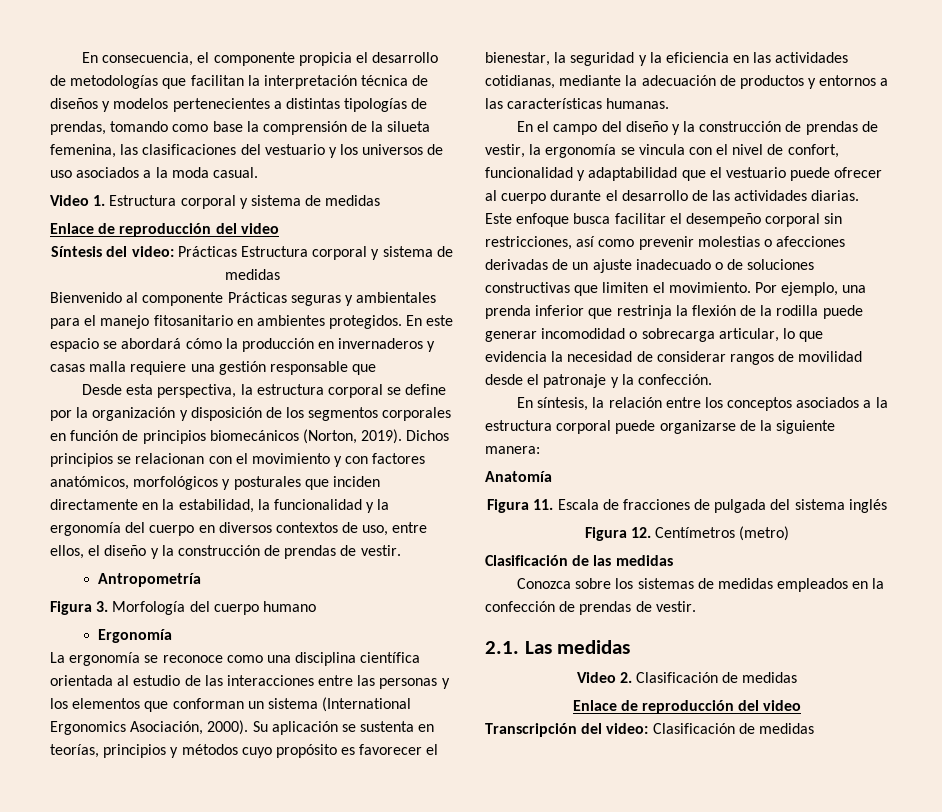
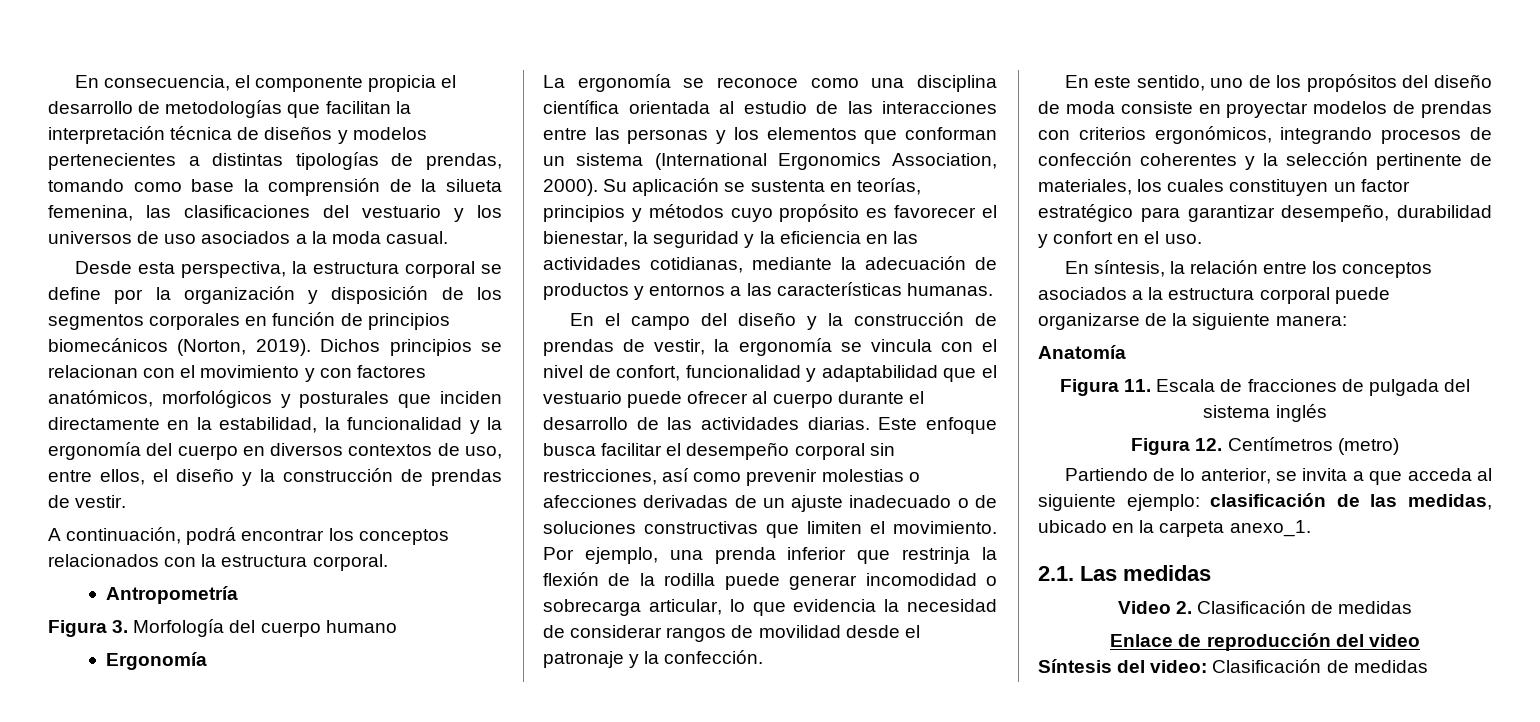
- Video 1. Estructura corporal y sistema de medidas
- Enlace de reproducción del video
- Síntesis del video: Prácticas Estructura corporal y sistema de medidas
- Bienvenido al componente Prácticas seguras y ambientales para el manejo fitosanitario en ambientes protegidos. En este espacio se abordará cómo la producción en invernaderos y casas malla requiere una gestión responsable que
+ A continuación, podrá encontrar los conceptos relacionados con la estructura corporal.
- La ergonomía se reconoce como una disciplina científica orientada al estudio de las interacciones entre las personas y los elementos que conforman un sistema (International Ergonomics Asociación, 2000).
+ La ergonomía se reconoce como una disciplina científica orientada al estudio de las interacciones entre las personas y los elementos que conforman un sistema (International Ergonomics Association, 2000).
+ En este sentido, uno de los propósitos del diseño de moda consiste en proyectar modelos de prendas con criterios ergonómicos, integrando procesos de confección coherentes y la selección pertinente de materiales, los cuales constituyen un factor estratégico para garantizar desempeño, durabilidad y confort en el uso.
- Clasificación de las medidas
- Conozca sobre los sistemas de medidas empleados en la confección de prendas de vestir.
+ Partiendo de lo anterior, se invita a que acceda al siguiente ejemplo: clasificación de las medidas, ubicado en la carpeta anexo_1.
- Transcripción del video: Clasificación de medidas
+ Síntesis del video: Clasificación de medidas

